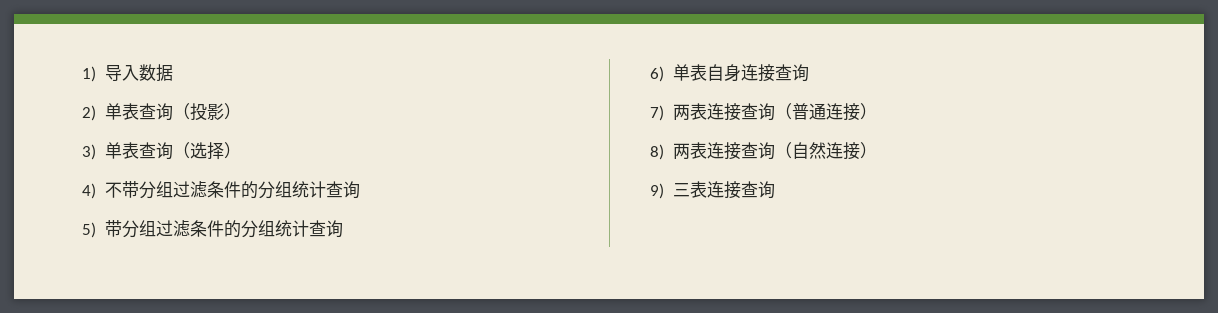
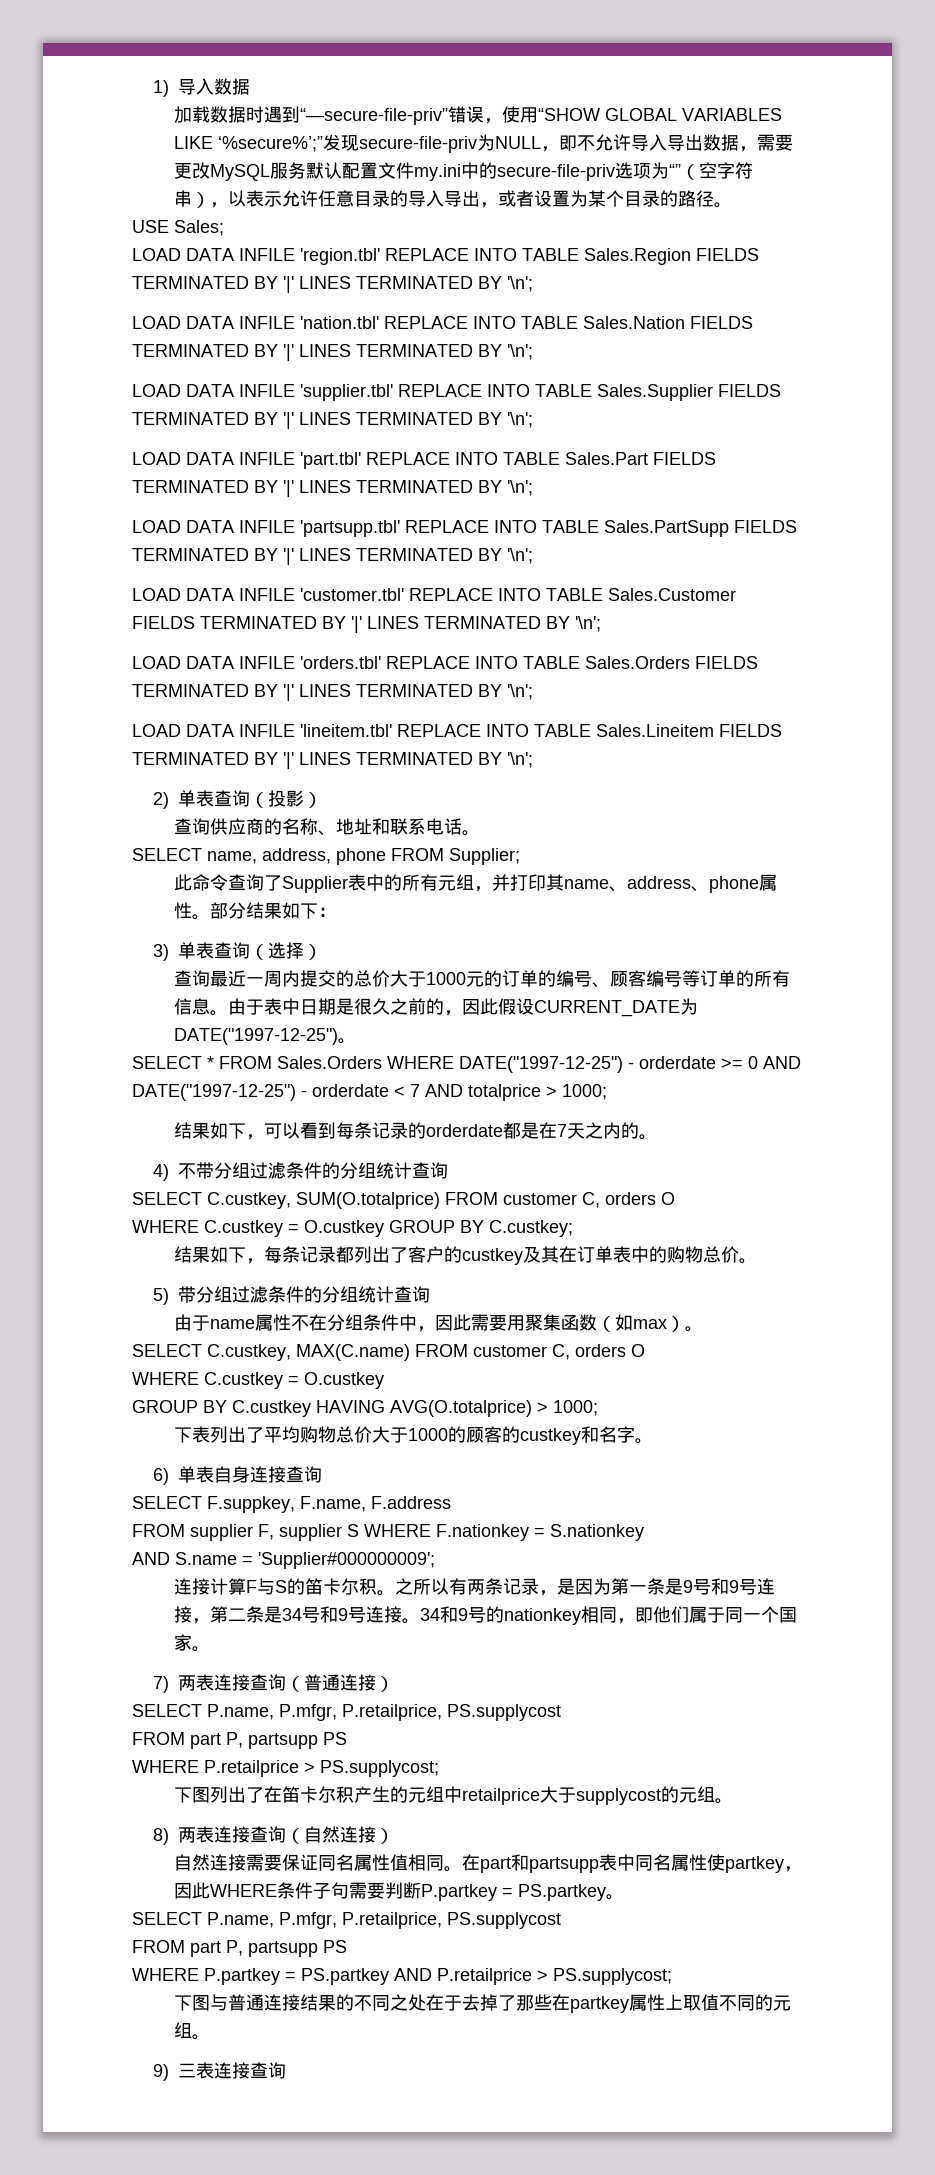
+ 加载数据时遇到“—secure-file-priv”错误，使用“SHOW GLOBAL VARIABLES LIKE ‘%secure%’;”发现secure-file-priv为NULL，即不允许导入导出数据，需要更改MySQL服务默认配置文件my.ini中的secure-file-priv选项为“”（空字符串），以表示允许任意目录的导入导出，或者设置为某个目录的路径。
+ USE Sales;
+ LOAD DATA INFILE 'region.tbl' REPLACE INTO TABLE Sales.Region FIELDS TERMINATED BY '|' LINES TERMINATED BY '\n';
+ LOAD DATA INFILE 'nation.tbl' REPLACE INTO TABLE Sales.Nation FIELDS TERMINATED BY '|' LINES TERMINATED BY '\n';
+ LOAD DATA INFILE 'supplier.tbl' REPLACE INTO TABLE Sales.Supplier FIELDS TERMINATED BY '|' LINES TERMINATED BY '\n';
+ LOAD DATA INFILE 'part.tbl' REPLACE INTO TABLE Sales.Part FIELDS TERMINATED BY '|' LINES TERMINATED BY '\n';
+ LOAD DATA INFILE 'partsupp.tbl' REPLACE INTO TABLE Sales.PartSupp FIELDS TERMINATED BY '|' LINES TERMINATED BY '\n';
+ LOAD DATA INFILE 'customer.tbl' REPLACE INTO TABLE Sales.Customer FIELDS TERMINATED BY '|' LINES TERMINATED BY '\n';
+ LOAD DATA INFILE 'orders.tbl' REPLACE INTO TABLE Sales.Orders FIELDS TERMINATED BY '|' LINES TERMINATED BY '\n';
+ LOAD DATA INFILE 'lineitem.tbl' REPLACE INTO TABLE Sales.Lineitem FIELDS TERMINATED BY '|' LINES TERMINATED BY '\n';
+ 查询供应商的名称、地址和联系电话。
+ SELECT name, address, phone FROM Supplier;
+ 此命令查询了Supplier表中的所有元组，并打印其name、address、phone属性。部分结果如下：
+ 查询最近一周内提交的总价大于1000元的订单的编号、顾客编号等订单的所有信息。由于表中日期是很久之前的，因此假设CURRENT_DATE为DATE("1997-12-25")。
+ SELECT * FROM Sales.Orders WHERE DATE("1997-12-25") - orderdate >= 0 AND DATE("1997-12-25") - orderdate < 7 AND totalprice > 1000;
+ 结果如下，可以看到每条记录的orderdate都是在7天之内的。
+ SELECT C.custkey, SUM(O.totalprice) FROM customer C, orders O
+ WHERE C.custkey = O.custkey GROUP BY C.custkey;
+ 结果如下，每条记录都列出了客户的custkey及其在订单表中的购物总价。
+ 由于name属性不在分组条件中，因此需要用聚集函数（如max）。
+ SELECT C.custkey, MAX(C.name) FROM customer C, orders O
+ WHERE C.custkey = O.custkey
+ GROUP BY C.custkey HAVING AVG(O.totalprice) > 1000;
+ 下表列出了平均购物总价大于1000的顾客的custkey和名字。
+ SELECT F.suppkey, F.name, F.address
+ FROM supplier F, supplier S WHERE F.nationkey = S.nationkey
+ AND S.name = 'Supplier#000000009';
+ 连接计算F与S的笛卡尔积。之所以有两条记录，是因为第一条是9号和9号连接，第二条是34号和9号连接。34和9号的nationkey相同，即他们属于同一个国家。
  7)两表连接查询（普通连接）
+ SELECT P.name, P.mfgr, P.retailprice, PS.supplycost
+ FROM part P, partsupp PS
+ WHERE P.retailprice > PS.supplycost;
+ 下图列出了在笛卡尔积产生的元组中retailprice大于supplycost的元组。
+ 自然连接需要保证同名属性值相同。在part和partsupp表中同名属性使partkey，因此WHERE条件子句需要判断P.partkey = PS.partkey。
+ SELECT P.name, P.mfgr, P.retailprice, PS.supplycost
+ FROM part P, partsupp PS
+ WHERE P.partkey = PS.partkey AND P.retailprice > PS.supplycost;
+ 下图与普通连接结果的不同之处在于去掉了那些在partkey属性上取值不同的元组。

